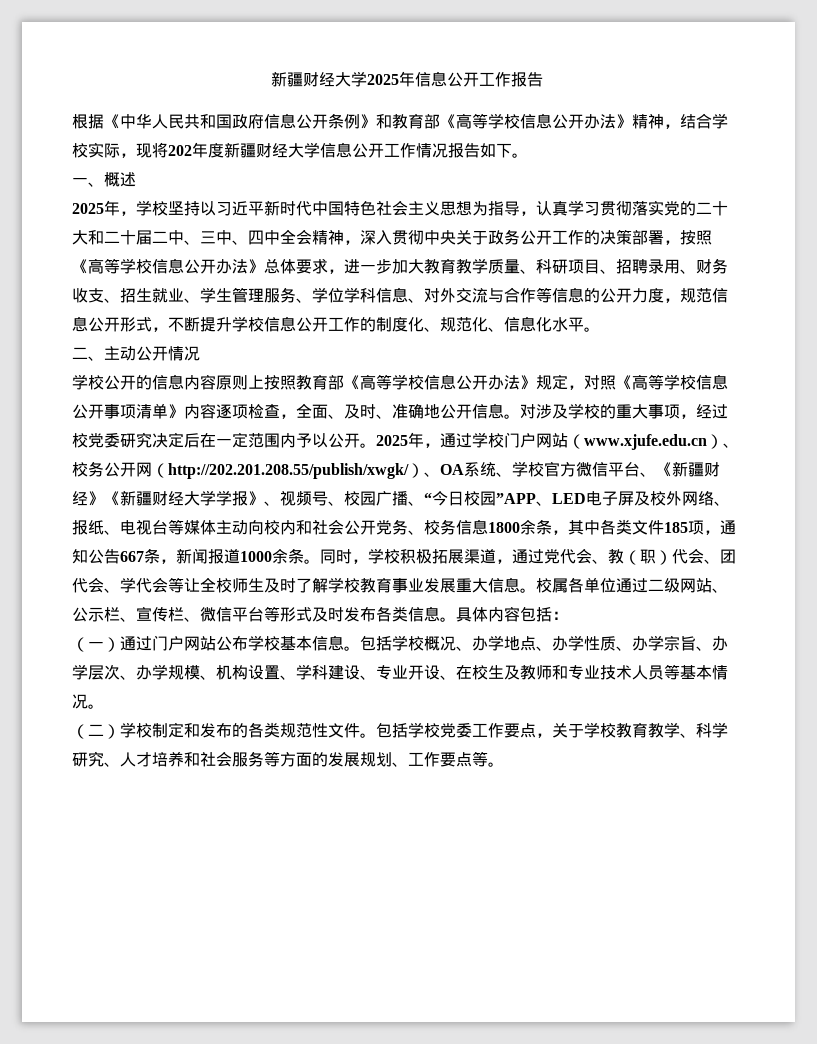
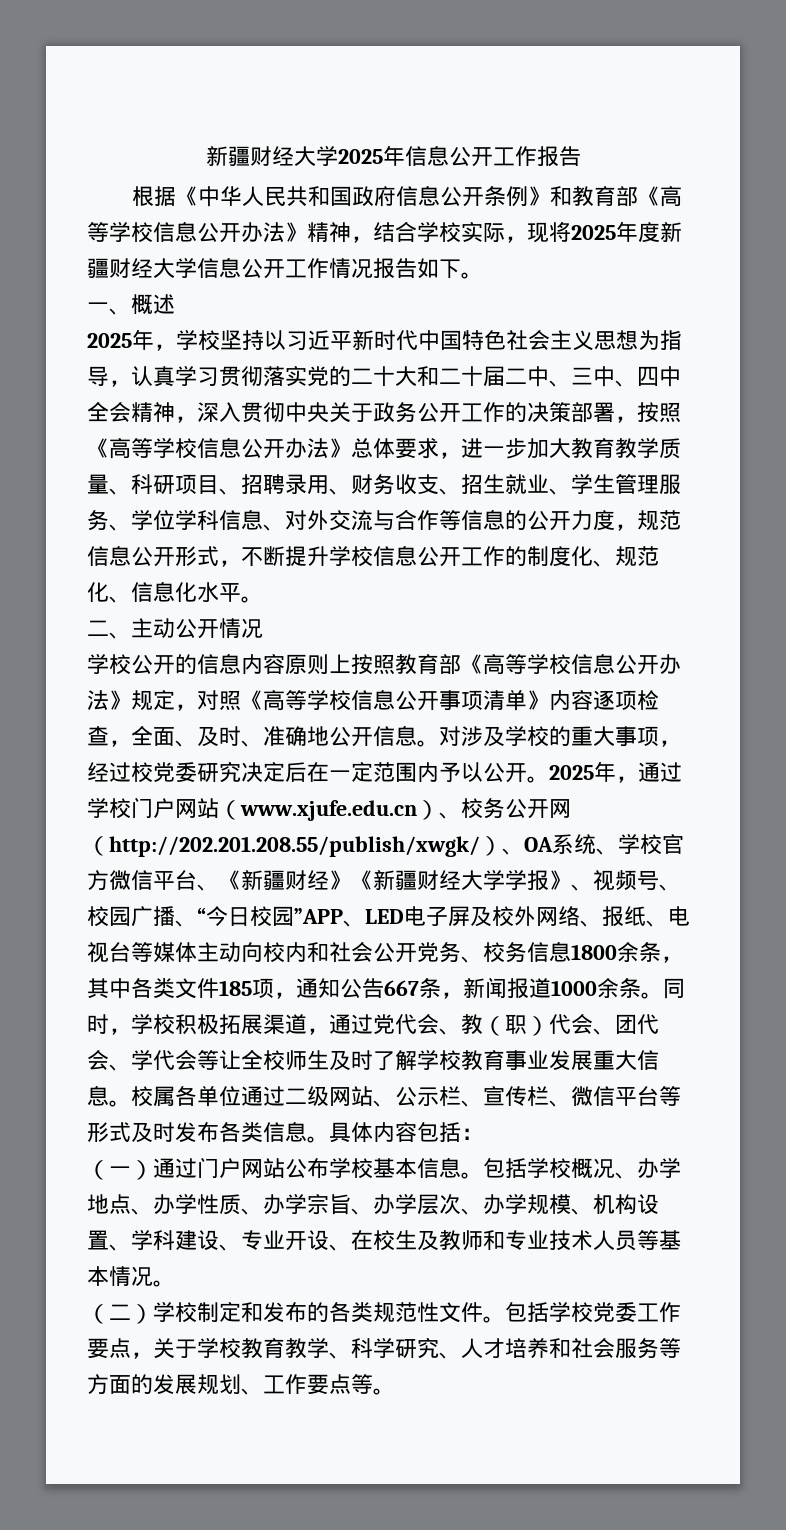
- 根据《中华人民共和国政府信息公开条例》和教育部《高等学校信息公开办法》精神，结合学校实际，现将202年度新疆财经大学信息公开工作情况报告如下。
+ 根据《中华人民共和国政府信息公开条例》和教育部《高等学校信息公开办法》精神，结合学校实际，现将2025年度新疆财经大学信息公开工作情况报告如下。

